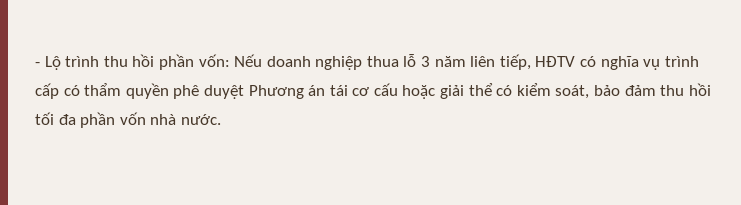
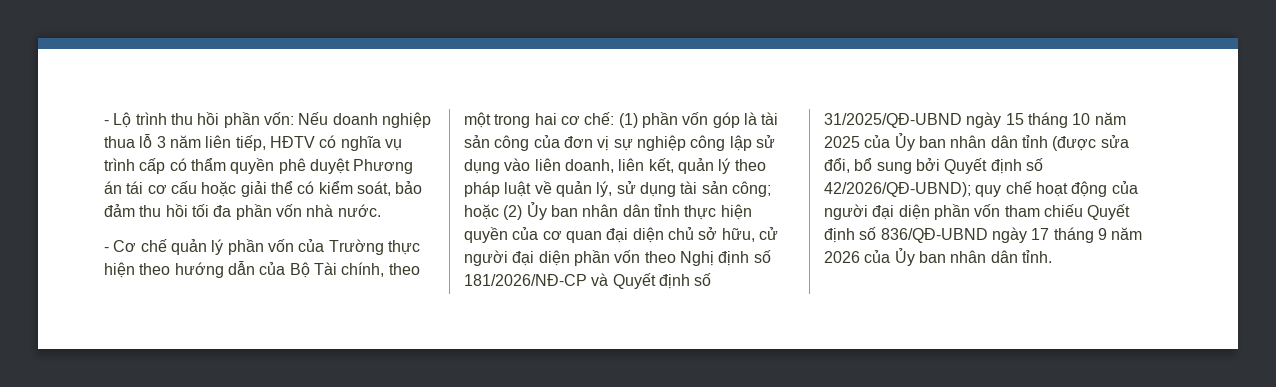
+ - Cơ chế quản lý phần vốn của Trường thực hiện theo hướng dẫn của Bộ Tài chính, theo một trong hai cơ chế: (1) phần vốn góp là tài sản công của đơn vị sự nghiệp công lập sử dụng vào liên doanh, liên kết, quản lý theo pháp luật về quản lý, sử dụng tài sản công; hoặc (2) Ủy ban nhân dân tỉnh thực hiện quyền của cơ quan đại diện chủ sở hữu, cử người đại diện phần vốn theo Nghị định số 181/2026/NĐ-CP và Quyết định số 31/2025/QĐ-UBND ngày 15 tháng 10 năm 2025 của Ủy ban nhân dân tỉnh (được sửa đổi, bổ sung bởi Quyết định số 42/2026/QĐ-UBND); quy chế hoạt động của người đại diện phần vốn tham chiếu Quyết định số 836/QĐ-UBND ngày 17 tháng 9 năm 2026 của Ủy ban nhân dân tỉnh.

